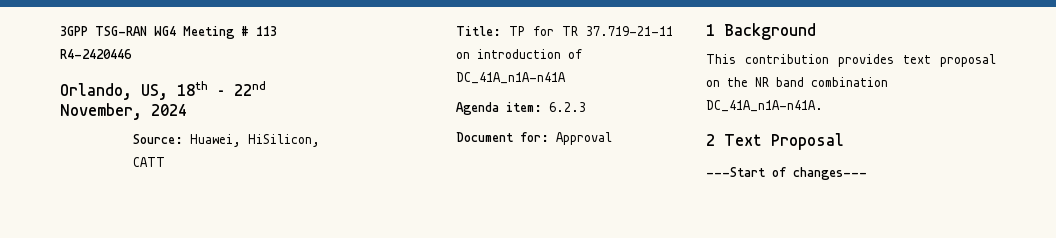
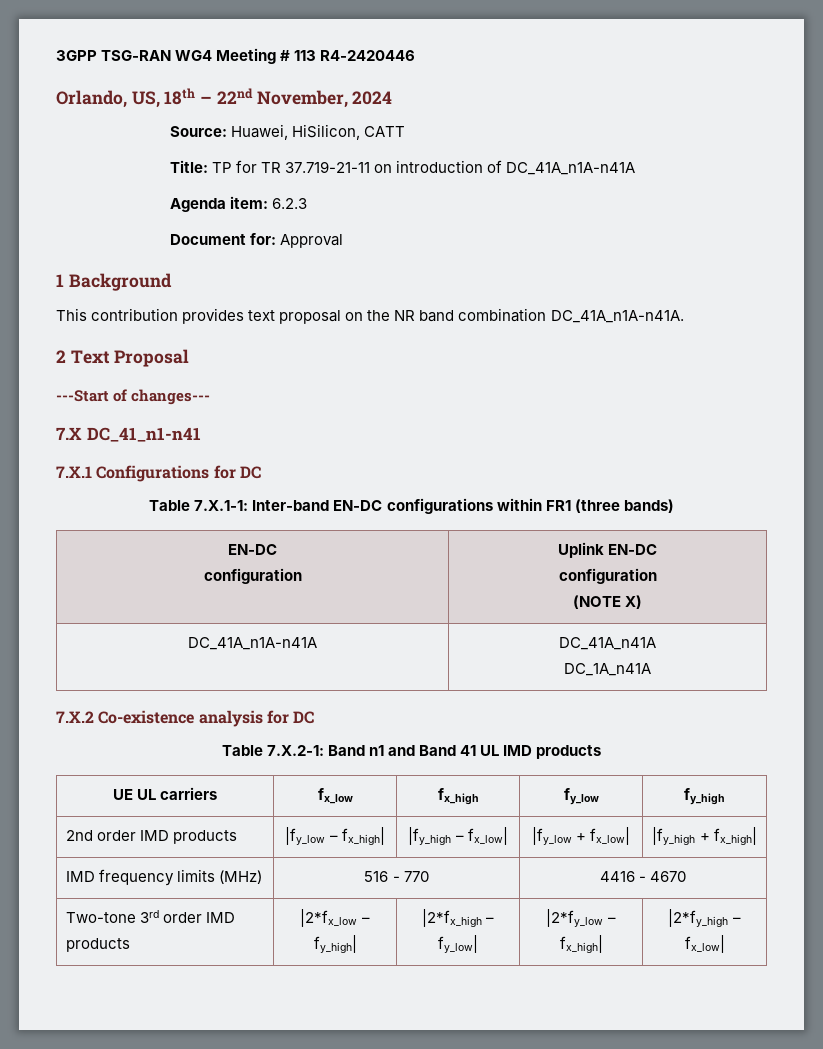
+ 7.X DC_41_n1-n41
+ 7.X.1 Configurations for DC
+ Table 7.X.1-1: Inter-band EN-DC configurations within FR1 (three bands)
+ EN-DC
+ configuration | Uplink EN-DC
+ configuration
+ (NOTE X)
+ DC_41A_n1A-n41A | DC_41A_n41A
+ DC_1A_n41A
+ 7.X.2 Co-existence analysis for DC
+ Table 7.X.2-1: Band n1 and Band 41 UL IMD products
+ UE UL carriers | fx_low | fx_high | fy_low | fy_high
+ 2nd order IMD products | |fy_low – fx_high| | |fy_high – fx_low| | |fy_low + fx_low| | |fy_high + fx_high|
+ IMD frequency limits (MHz) | 516 - 770 | 4416 - 4670
+ Two-tone 3rd order IMD products | |2*fx_low – fy_high| | |2*fx_high – fy_low| | |2*fy_low – fx_high| | |2*fy_high – fx_low|

